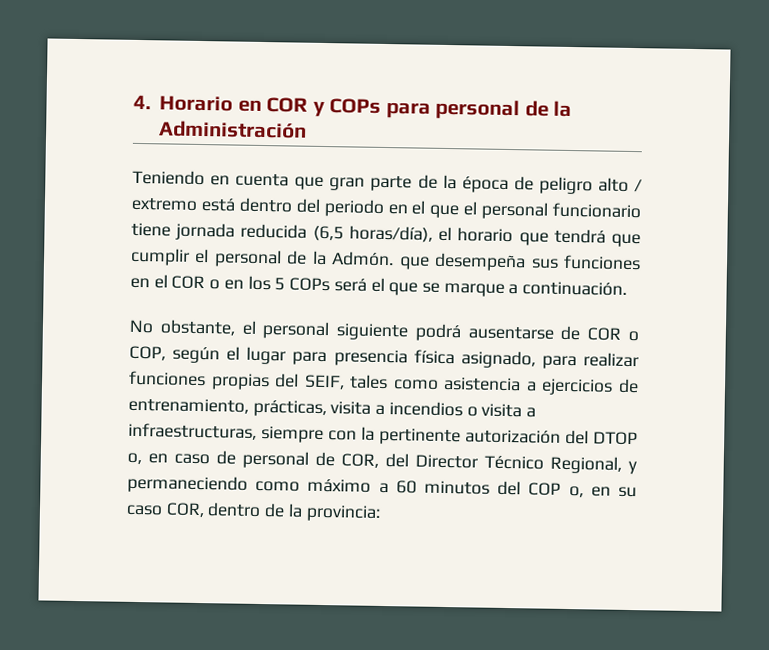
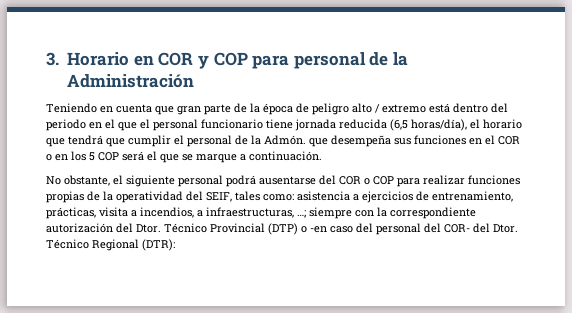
- 4. Horario en COR y COPs para personal de la Administración
+ 3. Horario en COR y COP para personal de la Administración
- Teniendo en cuenta que gran parte de la época de peligro alto / extremo está dentro del periodo en el que el personal funcionario tiene jornada reducida (6,5 horas/día), el horario que tendrá que cumplir el personal de la Admón. que desempeña sus funciones en el COR o en los 5 COPs será el que se marque a continuación.
+ Teniendo en cuenta que gran parte de la época de peligro alto / extremo está dentro del periodo en el que el personal funcionario tiene jornada reducida (6,5 horas/día), el horario que tendrá que cumplir el personal de la Admón. que desempeña sus funciones en el COR o en los 5 COP será el que se marque a continuación.
- No obstante, el personal siguiente podrá ausentarse de COR o COP, según el lugar para presencia física asignado, para realizar funciones propias del SEIF, tales como asistencia a ejercicios de entrenamiento, prácticas, visita a incendios o visita a infraestructuras, siempre con la pertinente autorización del DTOP o, en caso de personal de COR, del Director Técnico Regional, y permaneciendo como máximo a 60 minutos del COP o, en su caso COR, dentro de la provincia:
+ No obstante, el siguiente personal podrá ausentarse del COR o COP para realizar funciones propias de la operatividad del SEIF, tales como: asistencia a ejercicios de entrenamiento, prácticas, visita a incendios, a infraestructuras, …; siempre con la correspondiente autorización del Dtor. Técnico Provincial (DTP) o -en caso del personal del COR- del Dtor. Técnico Regional (DTR):

